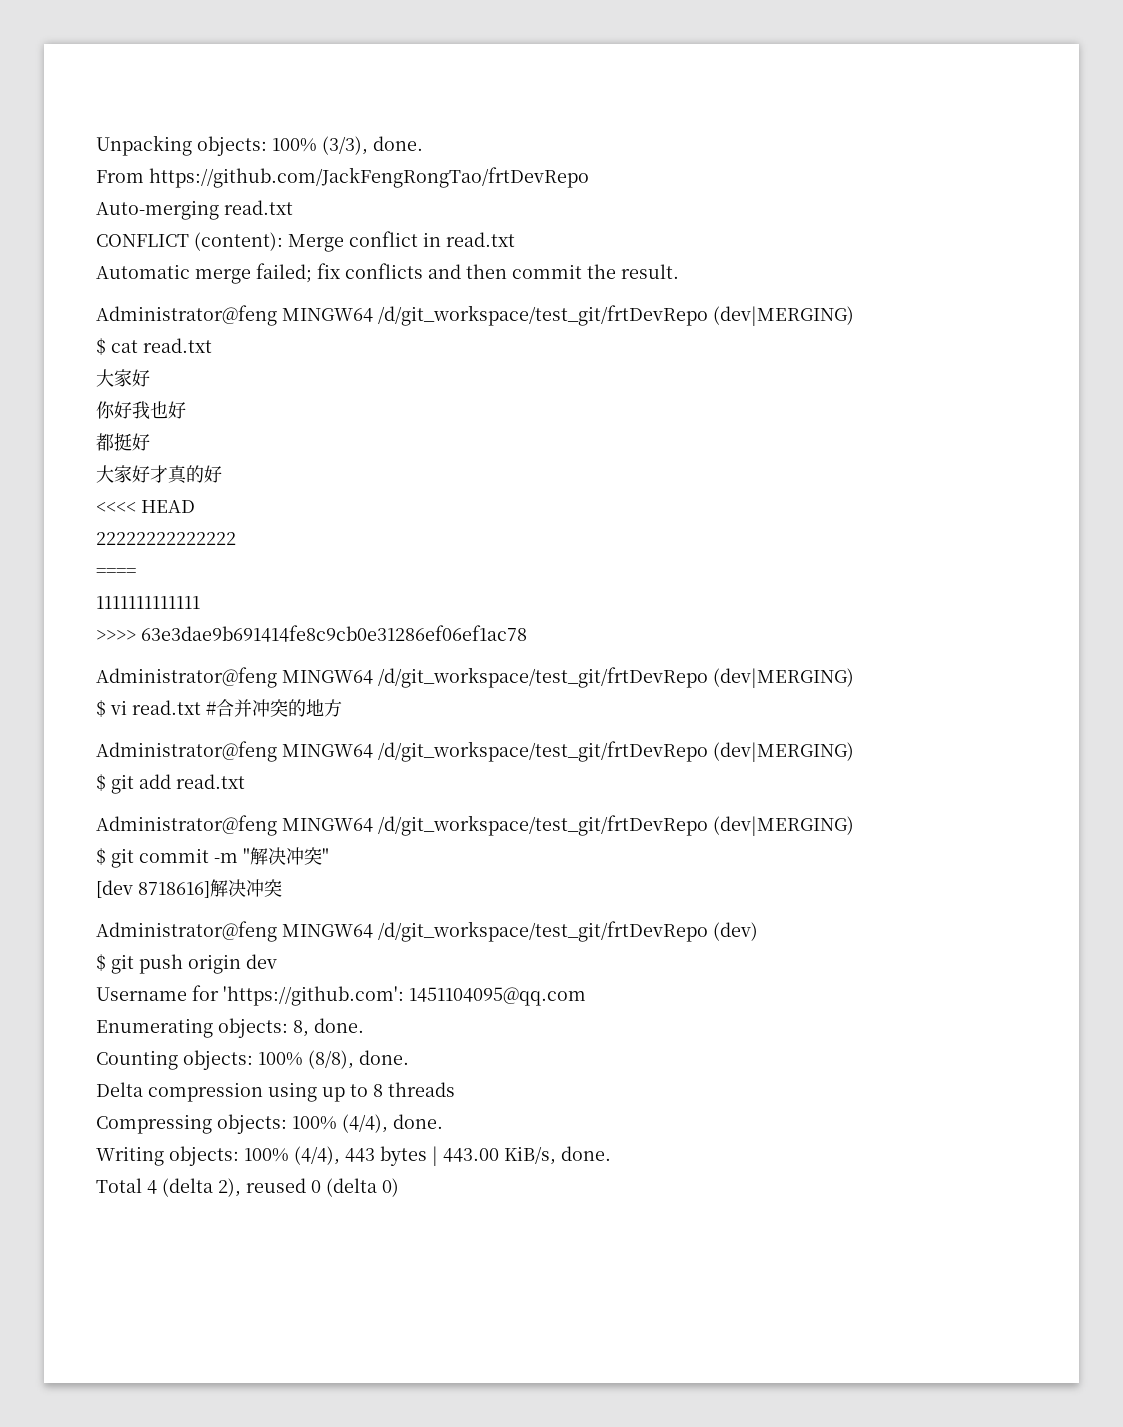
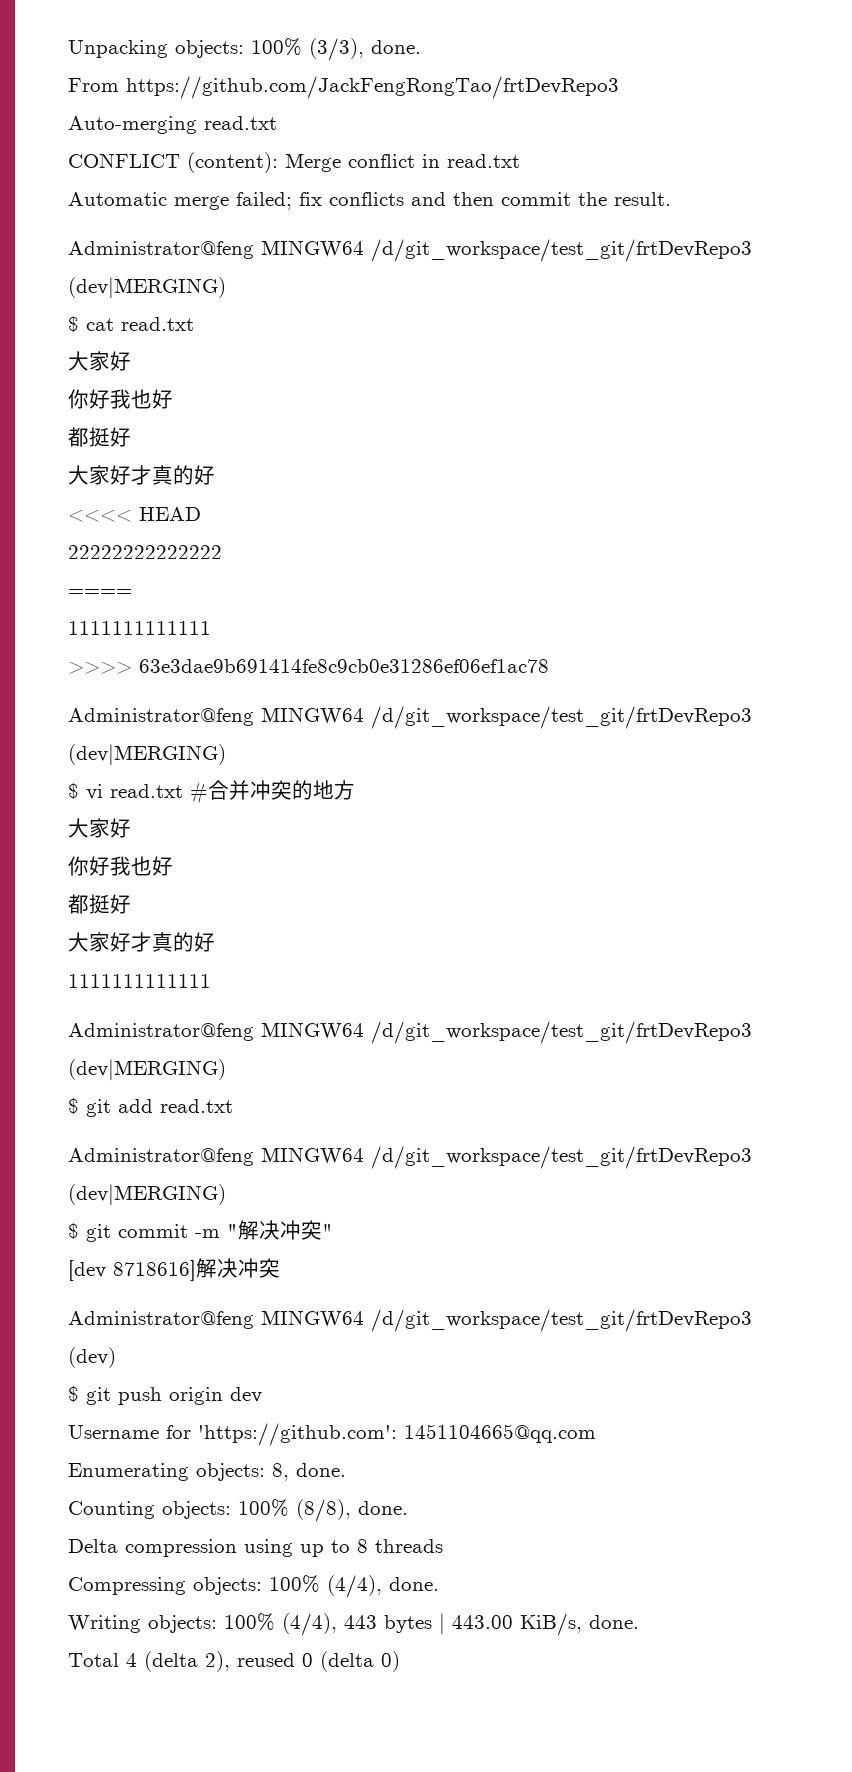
- From https://github.com/JackFengRongTao/frtDevRepo
+ From https://github.com/JackFengRongTao/frtDevRepo3
  Automatic merge failed; fix conflicts and then commit the result.
- Administrator@feng MINGW64 /d/git_workspace/test_git/frtDevRepo (dev|MERGING)
+ Administrator@feng MINGW64 /d/git_workspace/test_git/frtDevRepo3 (dev|MERGING)
  >>>> 63e3dae9b691414fe8c9cb0e31286ef06ef1ac78
- Administrator@feng MINGW64 /d/git_workspace/test_git/frtDevRepo (dev|MERGING)
+ Administrator@feng MINGW64 /d/git_workspace/test_git/frtDevRepo3 (dev|MERGING)
  $ vi read.txt #合并冲突的地方
- Administrator@feng MINGW64 /d/git_workspace/test_git/frtDevRepo (dev|MERGING)
+ 大家好
+ 你好我也好
+ 都挺好
+ 大家好才真的好
+ 1111111111111
+ Administrator@feng MINGW64 /d/git_workspace/test_git/frtDevRepo3 (dev|MERGING)
  $ git add read.txt
- Administrator@feng MINGW64 /d/git_workspace/test_git/frtDevRepo (dev|MERGING)
+ Administrator@feng MINGW64 /d/git_workspace/test_git/frtDevRepo3 (dev|MERGING)
- Administrator@feng MINGW64 /d/git_workspace/test_git/frtDevRepo (dev)
+ Administrator@feng MINGW64 /d/git_workspace/test_git/frtDevRepo3 (dev)
- Username for 'https://github.com': 1451104095@qq.com
+ Username for 'https://github.com': 1451104665@qq.com

